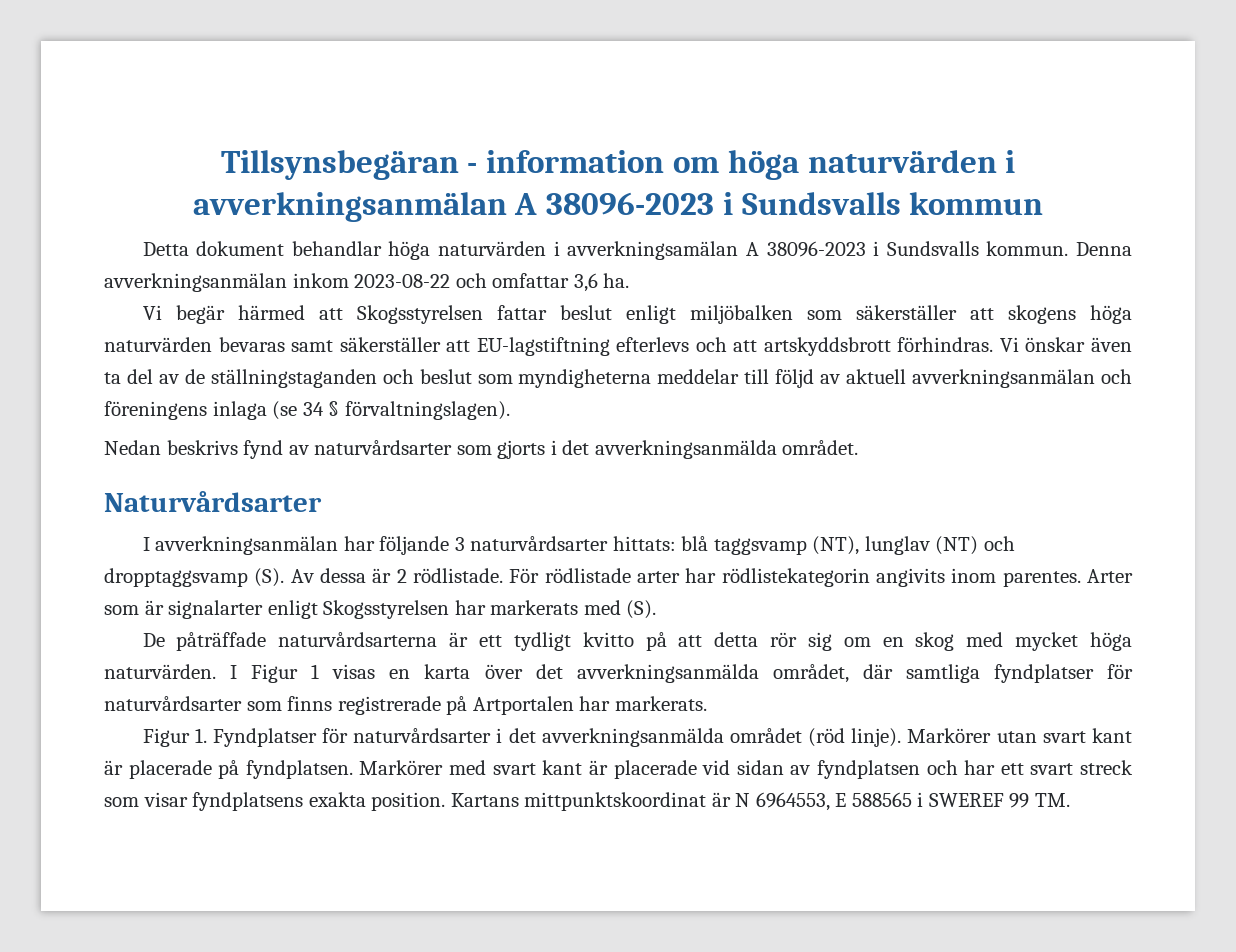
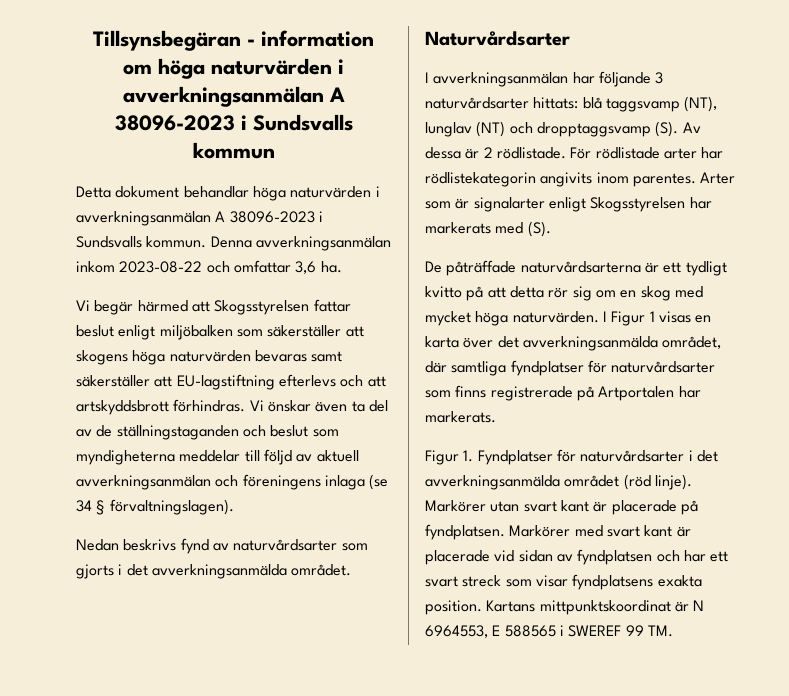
- Detta dokument behandlar höga naturvärden i avverkningsamälan A 38096-2023 i Sundsvalls kommun.
+ Detta dokument behandlar höga naturvärden i avverkningsanmälan A 38096-2023 i Sundsvalls kommun.

